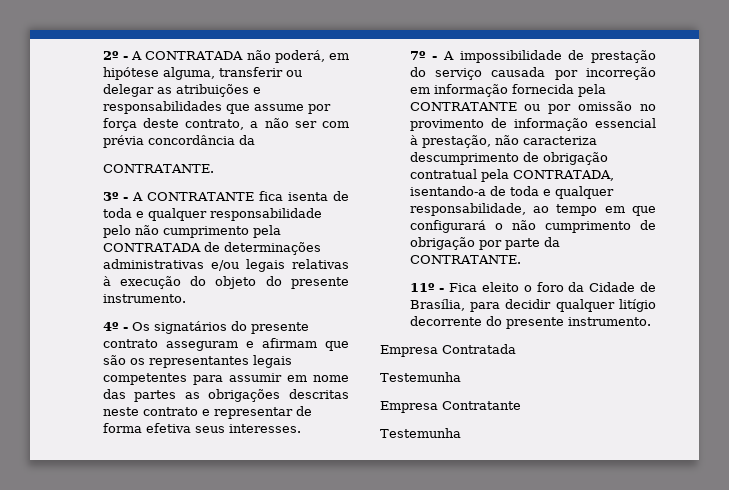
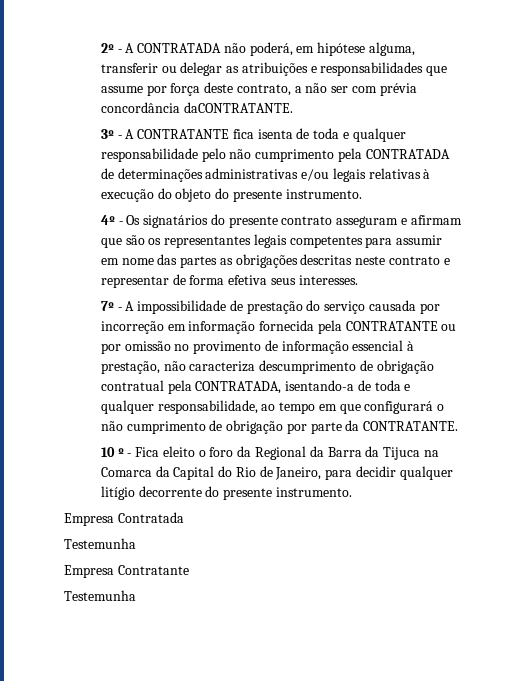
- 2º - A CONTRATADA não poderá, em hipótese alguma, transferir ou delegar as atribuições e responsabilidades que assume por força deste contrato, a não ser com prévia concordância da
- CONTRATANTE.
+ 2º - A CONTRATADA não poderá, em hipótese alguma, transferir ou delegar as atribuições e responsabilidades que assume por força deste contrato, a não ser com prévia concordância daCONTRATANTE.
- 11º - Fica eleito o foro da Cidade de Brasília, para decidir qualquer litígio decorrente do presente instrumento.
+ 10 º - Fica eleito o foro da Regional da Barra da Tijuca na Comarca da Capital do Rio de Janeiro, para decidir qualquer litígio decorrente do presente instrumento.

